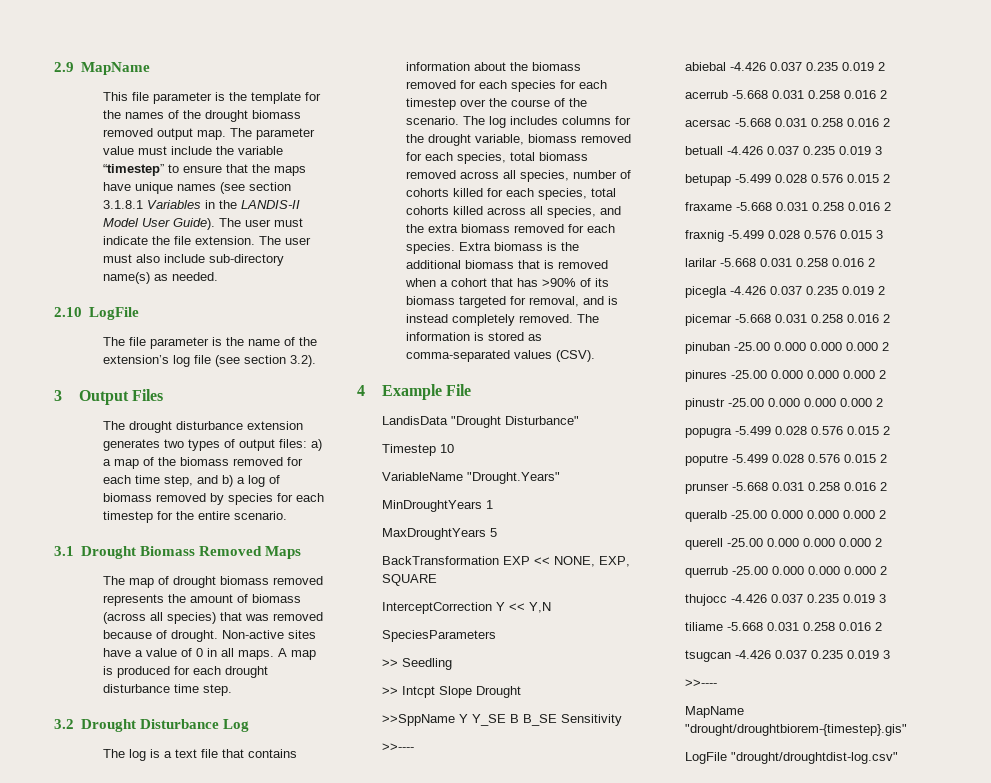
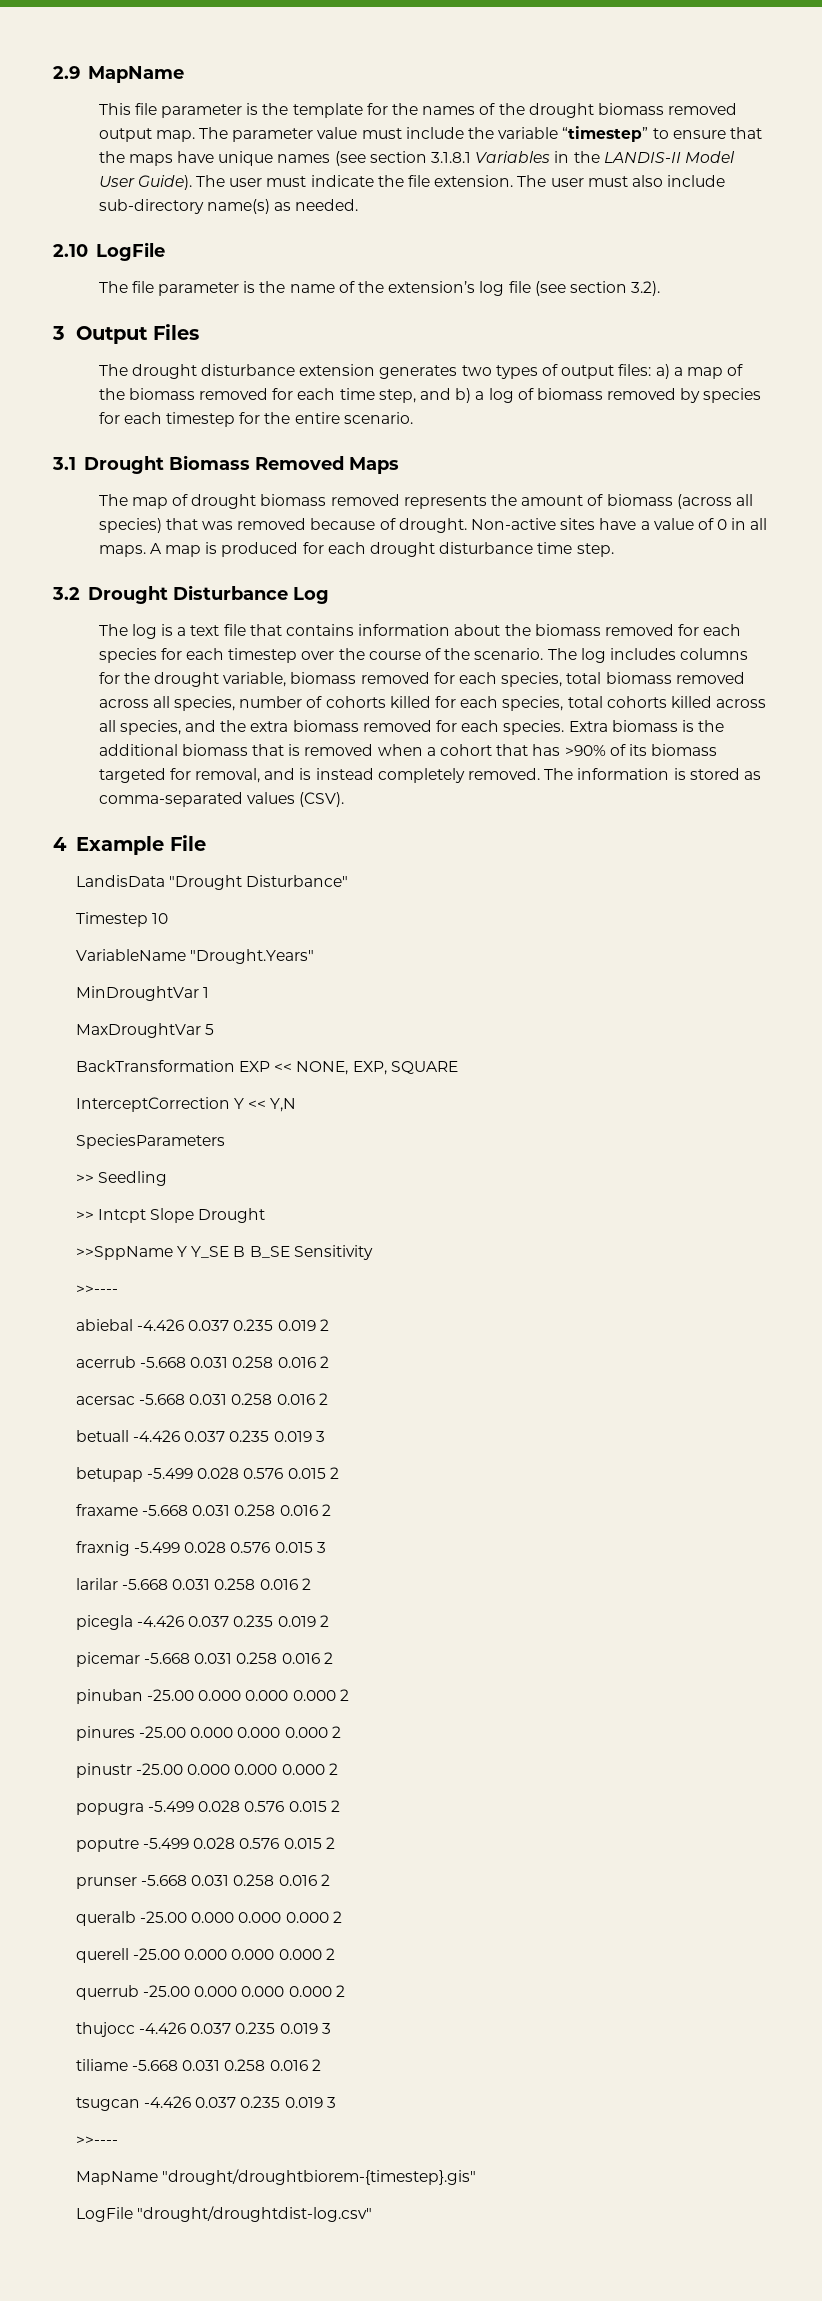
- MinDroughtYears 1
+ MinDroughtVar 1
- MaxDroughtYears 5
+ MaxDroughtVar 5

